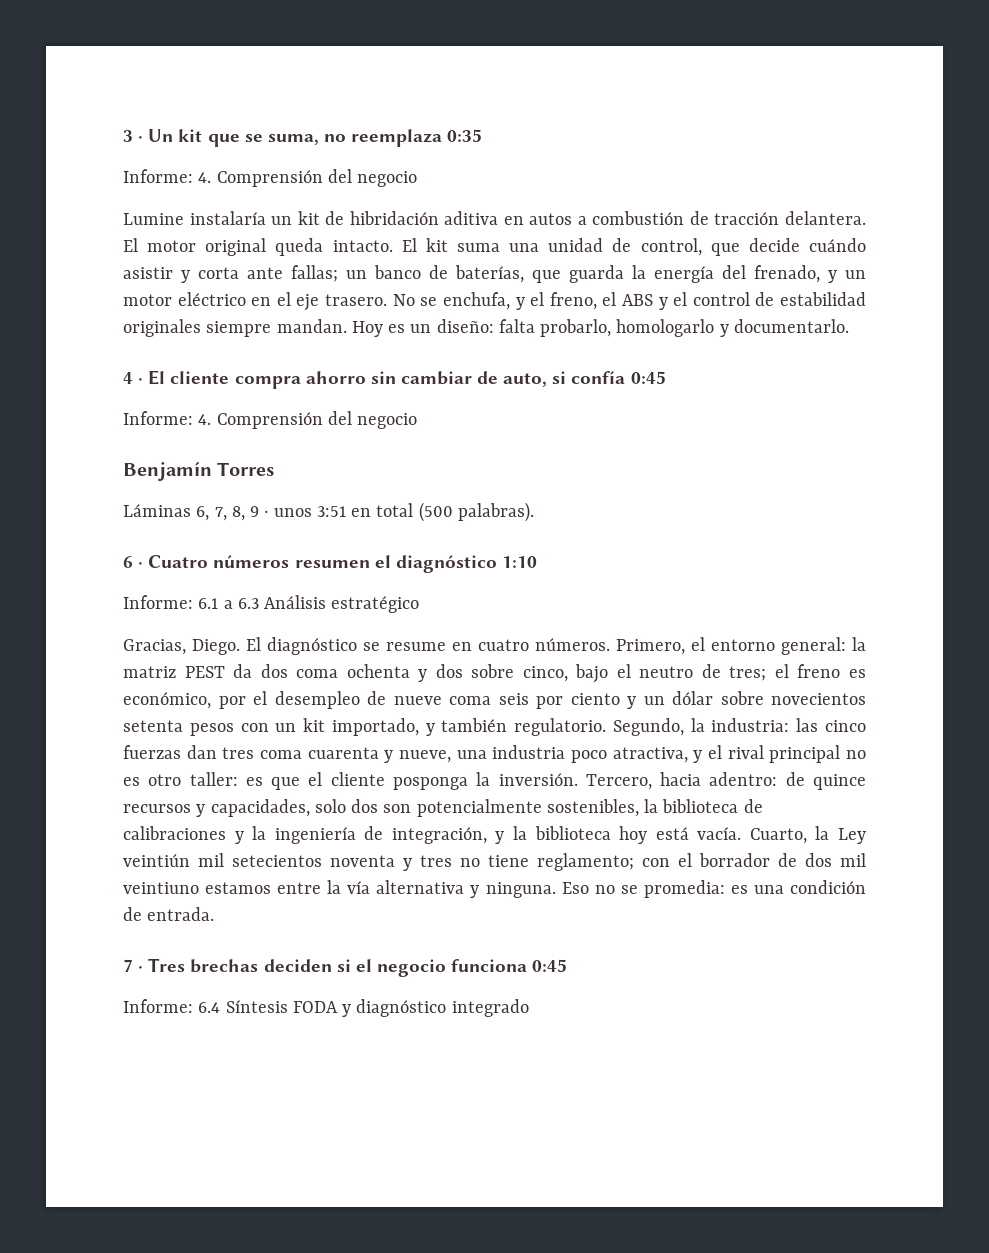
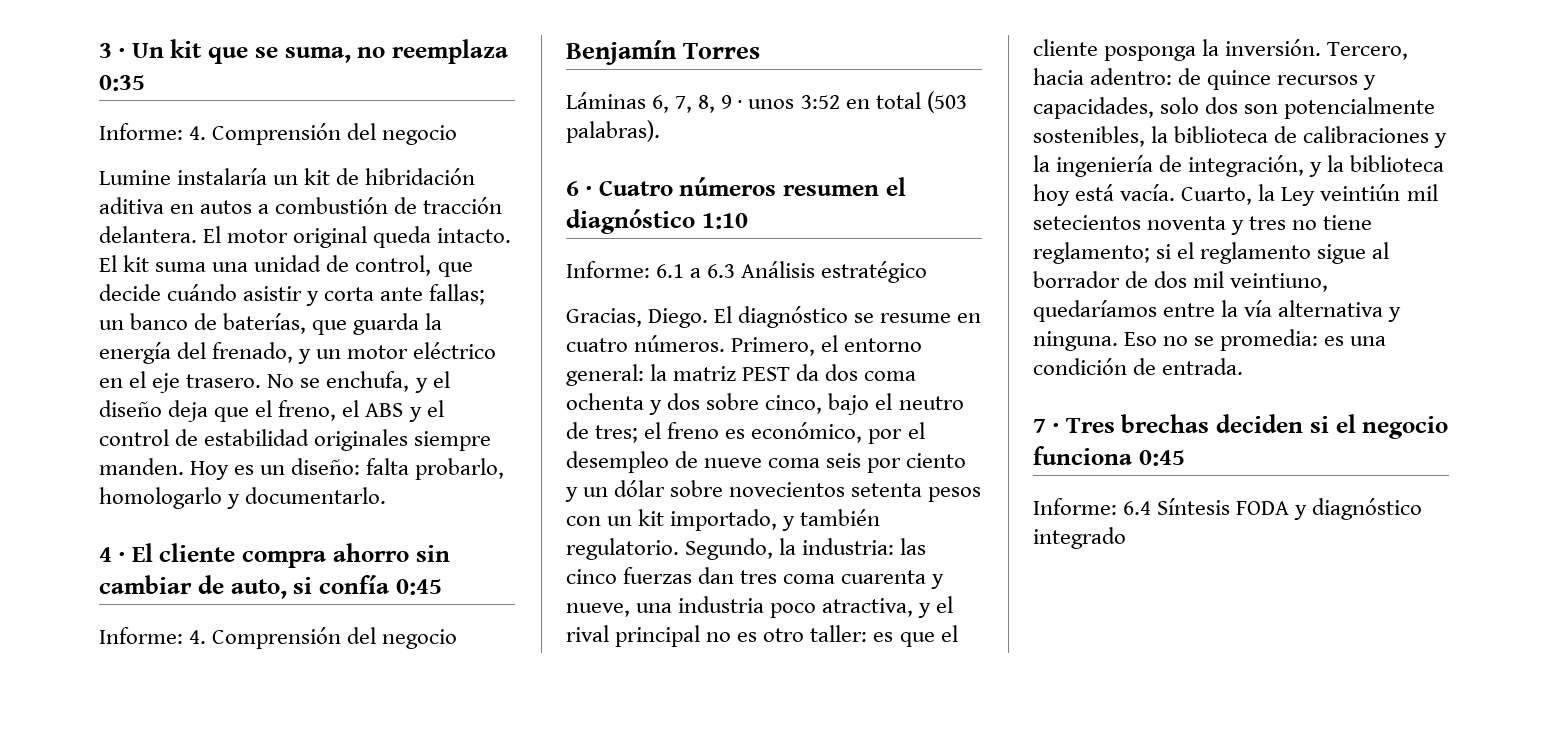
- No se enchufa, y el freno, el ABS y el control de estabilidad originales siempre mandan.
+ No se enchufa, y el diseño deja que el freno, el ABS y el control de estabilidad originales siempre manden.
- Láminas 6, 7, 8, 9 · unos 3:51 en total (500 palabras).
+ Láminas 6, 7, 8, 9 · unos 3:52 en total (503 palabras).
- Cuarto, la Ley veintiún mil setecientos noventa y tres no tiene reglamento; con el borrador de dos mil veintiuno estamos entre la vía alternativa y ninguna.
+ Cuarto, la Ley veintiún mil setecientos noventa y tres no tiene reglamento; si el reglamento sigue al borrador de dos mil veintiuno, quedaríamos entre la vía alternativa y ninguna.

